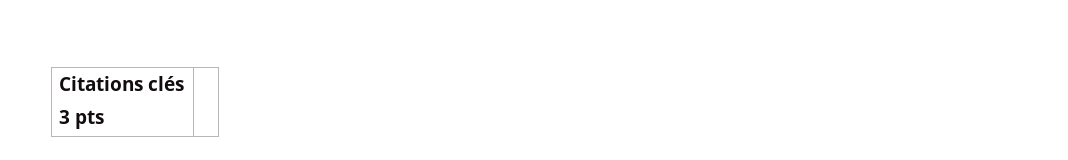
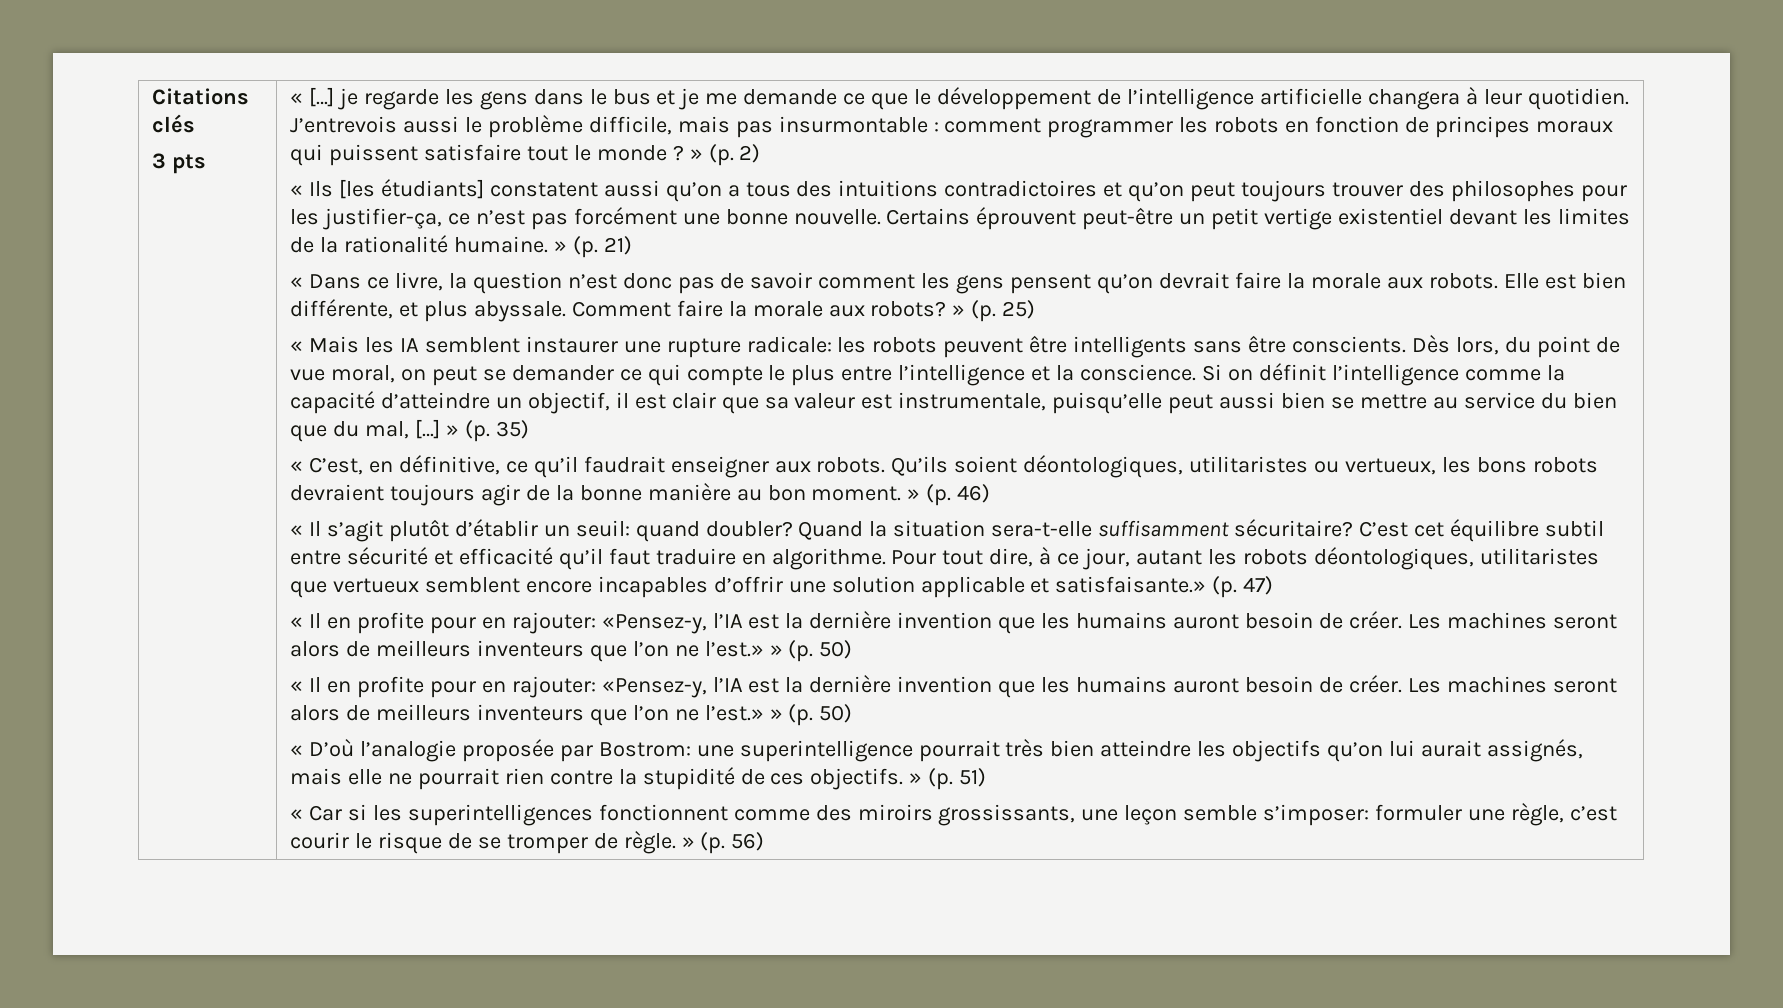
+ « […] je regarde les gens dans le bus et je me demande ce que le développement de l’intelligence artificielle changera à leur quotidien. J’entrevois aussi le problème difficile, mais pas insurmontable : comment programmer les robots en fonction de principes moraux qui puissent satisfaire tout le monde ? » (p. 2)
+ « Ils [les étudiants] constatent aussi qu’on a tous des intuitions contradictoires et qu’on peut toujours trouver des philosophes pour les justifier-ça, ce n’est pas forcément une bonne nouvelle. Certains éprouvent peut-être un petit vertige existentiel devant les limites de la rationalité humaine. » (p. 21)
+ « Dans ce livre, la question n’est donc pas de savoir comment les gens pensent qu’on devrait faire la morale aux robots. Elle est bien différente, et plus abyssale. Comment faire la morale aux robots? » (p. 25)
+ « Mais les IA semblent instaurer une rupture radicale: les robots peuvent être intelligents sans être conscients. Dès lors, du point de vue moral, on peut se demander ce qui compte le plus entre l’intelligence et la conscience. Si on définit l’intelligence comme la capacité d’atteindre un objectif, il est clair que sa valeur est instrumentale, puisqu’elle peut aussi bien se mettre au service du bien que du mal, […] » (p. 35)
+ « C’est, en définitive, ce qu’il faudrait enseigner aux robots. Qu’ils soient déontologiques, utilitaristes ou vertueux, les bons robots devraient toujours agir de la bonne manière au bon moment. » (p. 46)
+ « Il s’agit plutôt d’établir un seuil: quand doubler? Quand la situation sera-t-elle suffisamment sécuritaire? C’est cet équilibre subtil entre sécurité et efficacité qu’il faut traduire en algorithme. Pour tout dire, à ce jour, autant les robots déontologiques, utilitaristes que vertueux semblent encore incapables d’offrir une solution applicable et satisfaisante.» (p. 47)
+ « Il en profite pour en rajouter: «Pensez-y, l’IA est la dernière invention que les humains auront besoin de créer. Les machines seront alors de meilleurs inventeurs que l’on ne l’est.» » (p. 50)
+ « Il en profite pour en rajouter: «Pensez-y, l’IA est la dernière invention que les humains auront besoin de créer. Les machines seront alors de meilleurs inventeurs que l’on ne l’est.» » (p. 50)
+ « D’où l’analogie proposée par Bostrom: une superintelligence pourrait très bien atteindre les objectifs qu’on lui aurait assignés, mais elle ne pourrait rien contre la stupidité de ces objectifs. » (p. 51)
+ « Car si les superintelligences fonctionnent comme des miroirs grossissants, une leçon semble s’imposer: formuler une règle, c’est courir le risque de se tromper de règle. » (p. 56)

